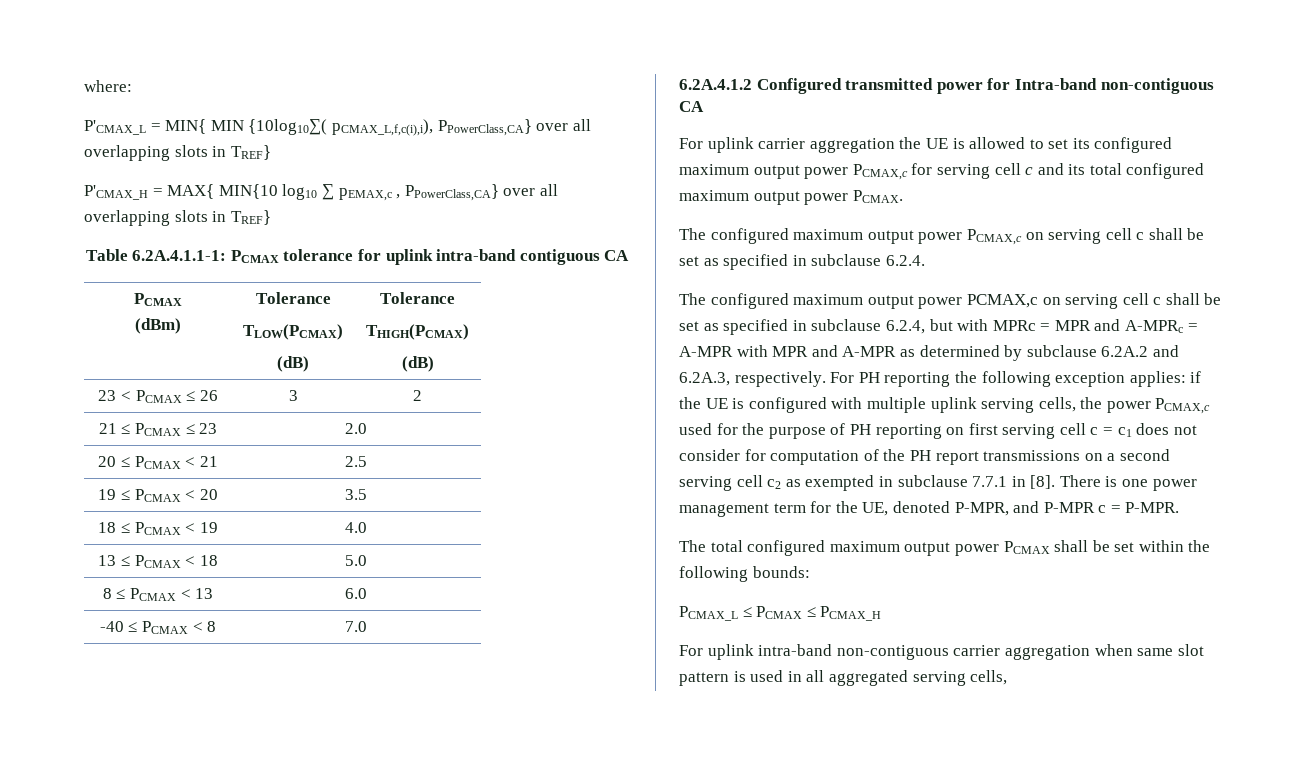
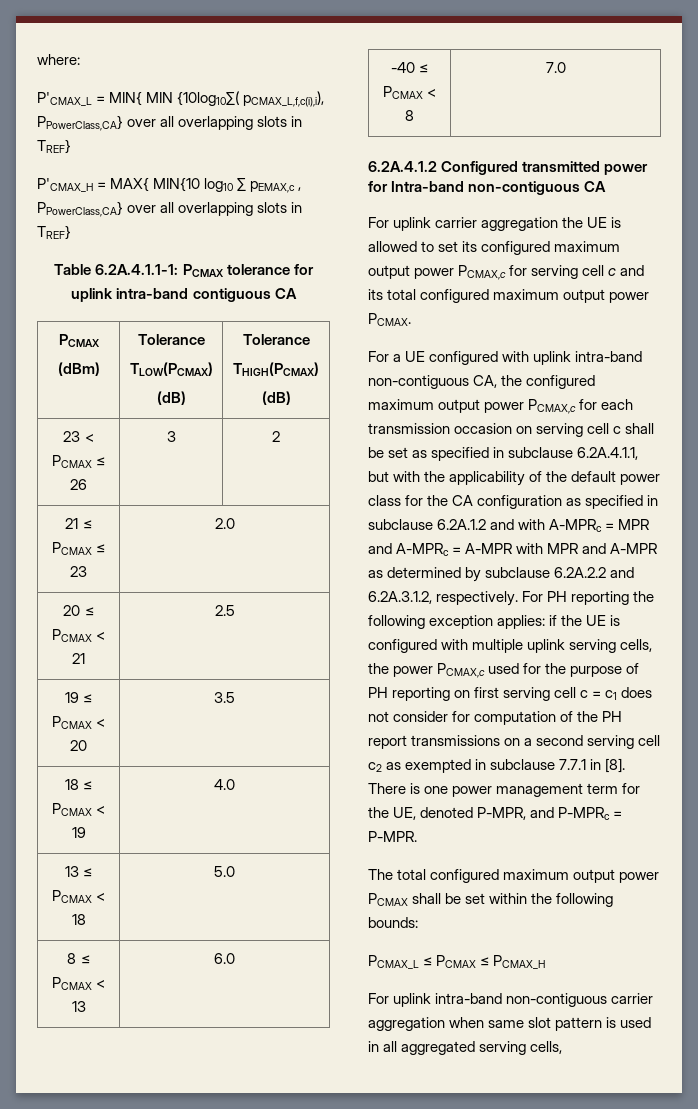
- The configured maximum output power PCMAX,c on serving cell c shall be set as specified in subclause 6.2.4.
- The configured maximum output power PCMAX,c on serving cell c shall be set as specified in subclause 6.2.4, but with MPRc = MPR and A-MPRc = A-MPR with MPR and A-MPR as determined by subclause 6.2A.2 and 6.2A.3, respectively.
+ For a UE configured with uplink intra-band non-contiguous CA, the configured maximum output power PCMAX,c for each transmission occasion on serving cell c shall be set as specified in subclause 6.2A.4.1.1, but with the applicability of the default power class for the CA configuration as specified in subclause 6.2A.1.2 and with A-MPRc = MPR and A-MPRc = A-MPR with MPR and A-MPR as determined by subclause 6.2A.2.2 and 6.2A.3.1.2, respectively.
- There is one power management term for the UE, denoted P-MPR, and P-MPR c = P-MPR.
+ There is one power management term for the UE, denoted P-MPR, and P-MPRc = P-MPR.

